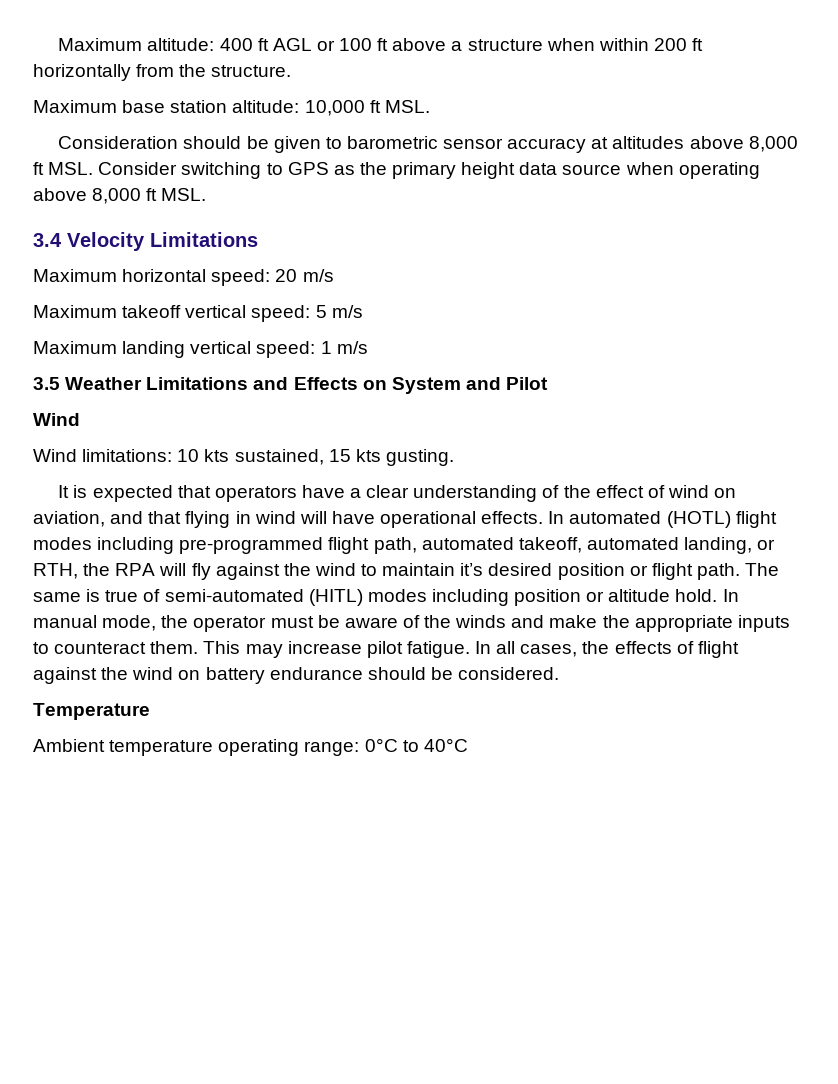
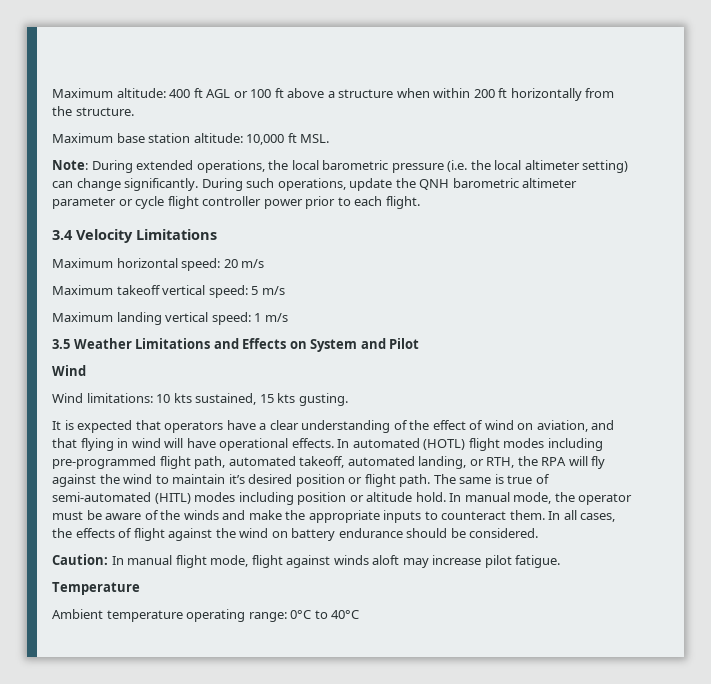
- Consideration should be given to barometric sensor accuracy at altitudes above 8,000 ft MSL. Consider switching to GPS as the primary height data source when operating above 8,000 ft MSL.
+ Note: During extended operations, the local barometric pressure (i.e. the local altimeter setting) can change significantly. During such operations, update the QNH barometric altimeter parameter or cycle flight controller power prior to each flight.
- This may increase pilot fatigue.
+ Caution: In manual flight mode, flight against winds aloft may increase pilot fatigue.

